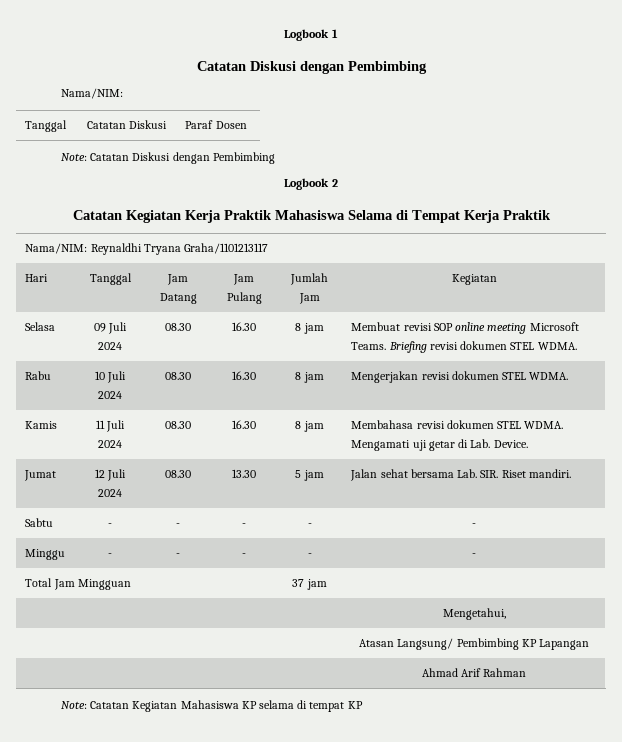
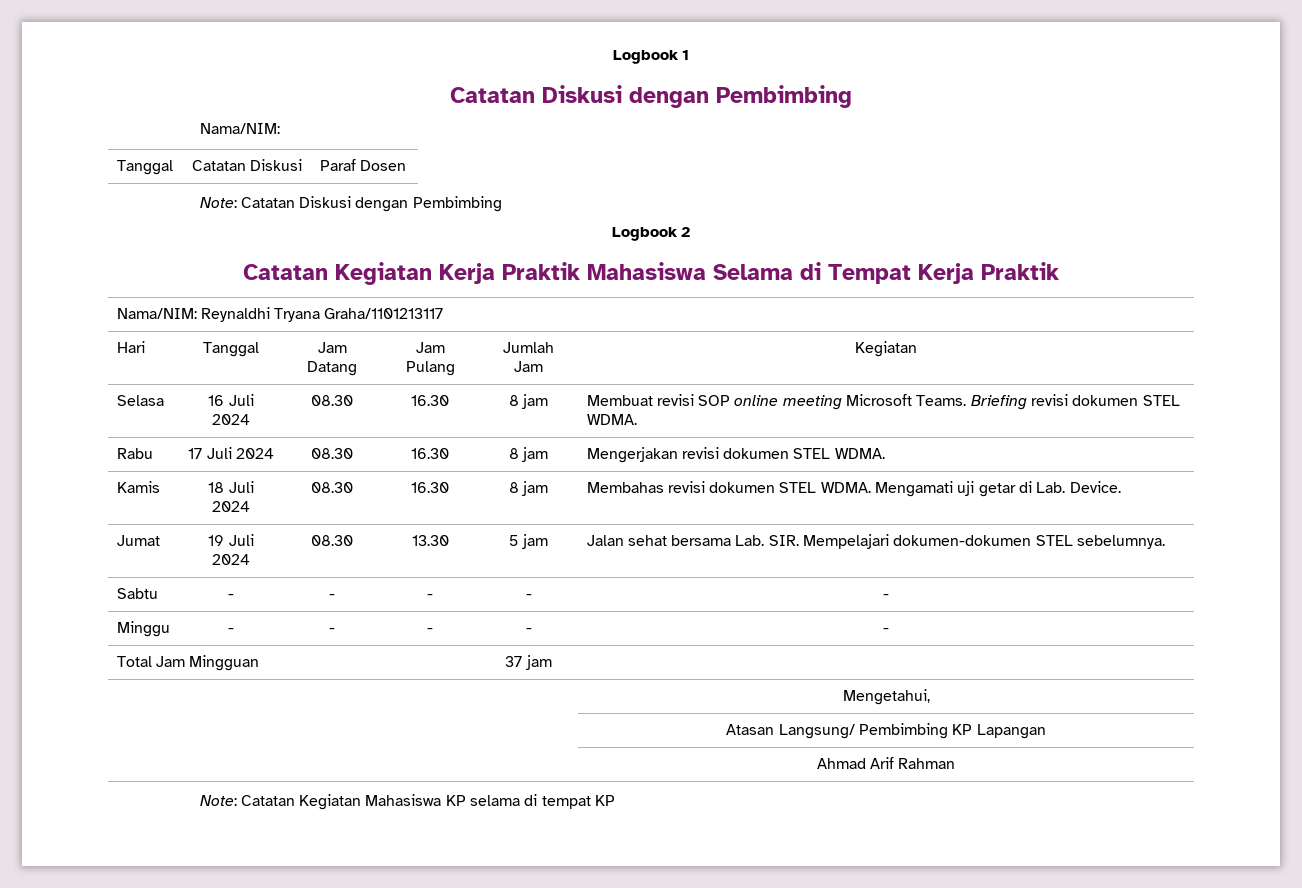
- Selasa | 09 Juli 2024 | 08.30 | 16.30 | 8 jam | Membuat revisi SOP online meeting Microsoft Teams. Briefing revisi dokumen STEL WDMA.
+ Selasa | 16 Juli 2024 | 08.30 | 16.30 | 8 jam | Membuat revisi SOP online meeting Microsoft Teams. Briefing revisi dokumen STEL WDMA.
- Rabu | 10 Juli 2024 | 08.30 | 16.30 | 8 jam | Mengerjakan revisi dokumen STEL WDMA.
+ Rabu | 17 Juli 2024 | 08.30 | 16.30 | 8 jam | Mengerjakan revisi dokumen STEL WDMA.
- Kamis | 11 Juli 2024 | 08.30 | 16.30 | 8 jam | Membahasa revisi dokumen STEL WDMA. Mengamati uji getar di Lab. Device.
+ Kamis | 18 Juli 2024 | 08.30 | 16.30 | 8 jam | Membahas revisi dokumen STEL WDMA. Mengamati uji getar di Lab. Device.
- Jumat | 12 Juli 2024 | 08.30 | 13.30 | 5 jam | Jalan sehat bersama Lab. SIR. Riset mandiri.
+ Jumat | 19 Juli 2024 | 08.30 | 13.30 | 5 jam | Jalan sehat bersama Lab. SIR. Mempelajari dokumen-dokumen STEL sebelumnya.

